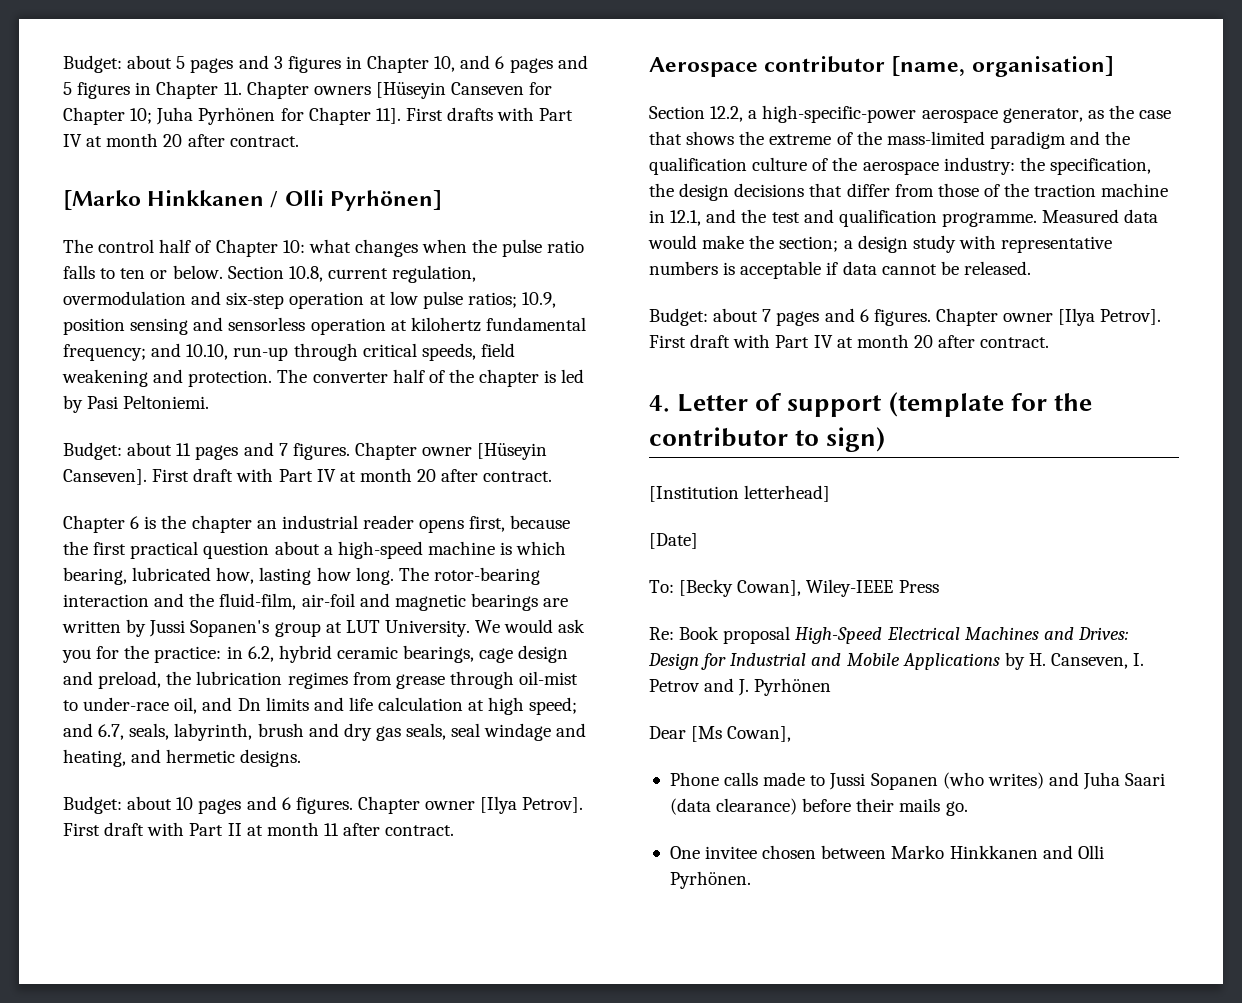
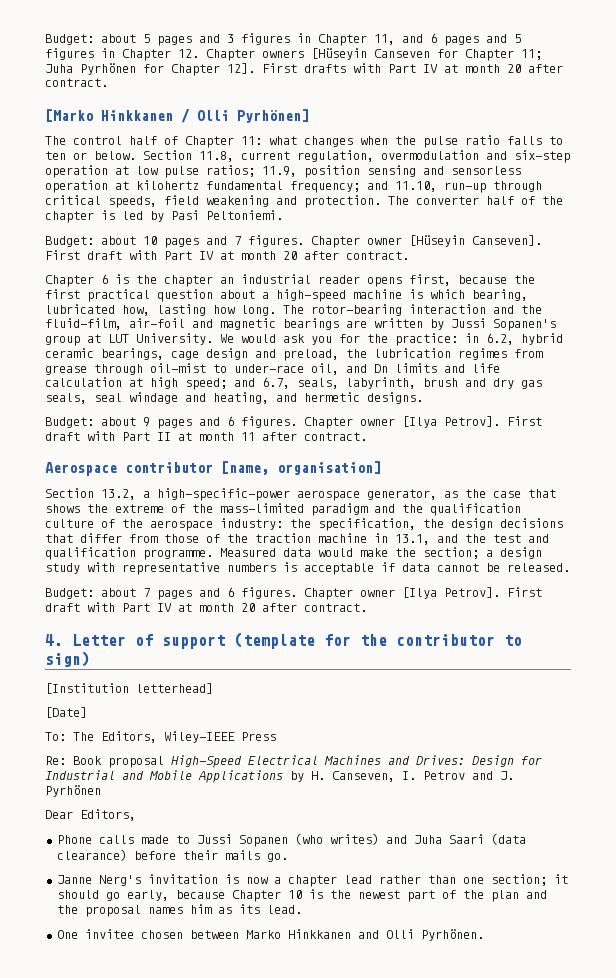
- Budget: about 5 pages and 3 figures in Chapter 10, and 6 pages and 5 figures in Chapter 11. Chapter owners [Hüseyin Canseven for Chapter 10; Juha Pyrhönen for Chapter 11].
+ Budget: about 5 pages and 3 figures in Chapter 11, and 6 pages and 5 figures in Chapter 12. Chapter owners [Hüseyin Canseven for Chapter 11; Juha Pyrhönen for Chapter 12].
- The control half of Chapter 10: what changes when the pulse ratio falls to ten or below.
+ The control half of Chapter 11: what changes when the pulse ratio falls to ten or below.
- Section 10.8, current regulation, overmodulation and six-step operation at low pulse ratios; 10.9, position sensing and sensorless operation at kilohertz fundamental frequency; and 10.10, run-up through critical speeds, field weakening and protection.
+ Section 11.8, current regulation, overmodulation and six-step operation at low pulse ratios; 11.9, position sensing and sensorless operation at kilohertz fundamental frequency; and 11.10, run-up through critical speeds, field weakening and protection.
- Budget: about 11 pages and 7 figures.
+ Budget: about 10 pages and 7 figures.
- Budget: about 10 pages and 6 figures.
+ Budget: about 9 pages and 6 figures.
- Section 12.2, a high-specific-power aerospace generator, as the case that shows the extreme of the mass-limited paradigm and the qualification culture of the aerospace industry: the specification, the design decisions that differ from those of the traction machine in 12.1, and the test and qualification programme.
+ Section 13.2, a high-specific-power aerospace generator, as the case that shows the extreme of the mass-limited paradigm and the qualification culture of the aerospace industry: the specification, the design decisions that differ from those of the traction machine in 13.1, and the test and qualification programme.
- To: [Becky Cowan], Wiley-IEEE Press
+ To: The Editors, Wiley-IEEE Press
- Dear [Ms Cowan],
+ Dear Editors,
+ Janne Nerg's invitation is now a chapter lead rather than one section; it should go early, because Chapter 10 is the newest part of the plan and the proposal names him as its lead.

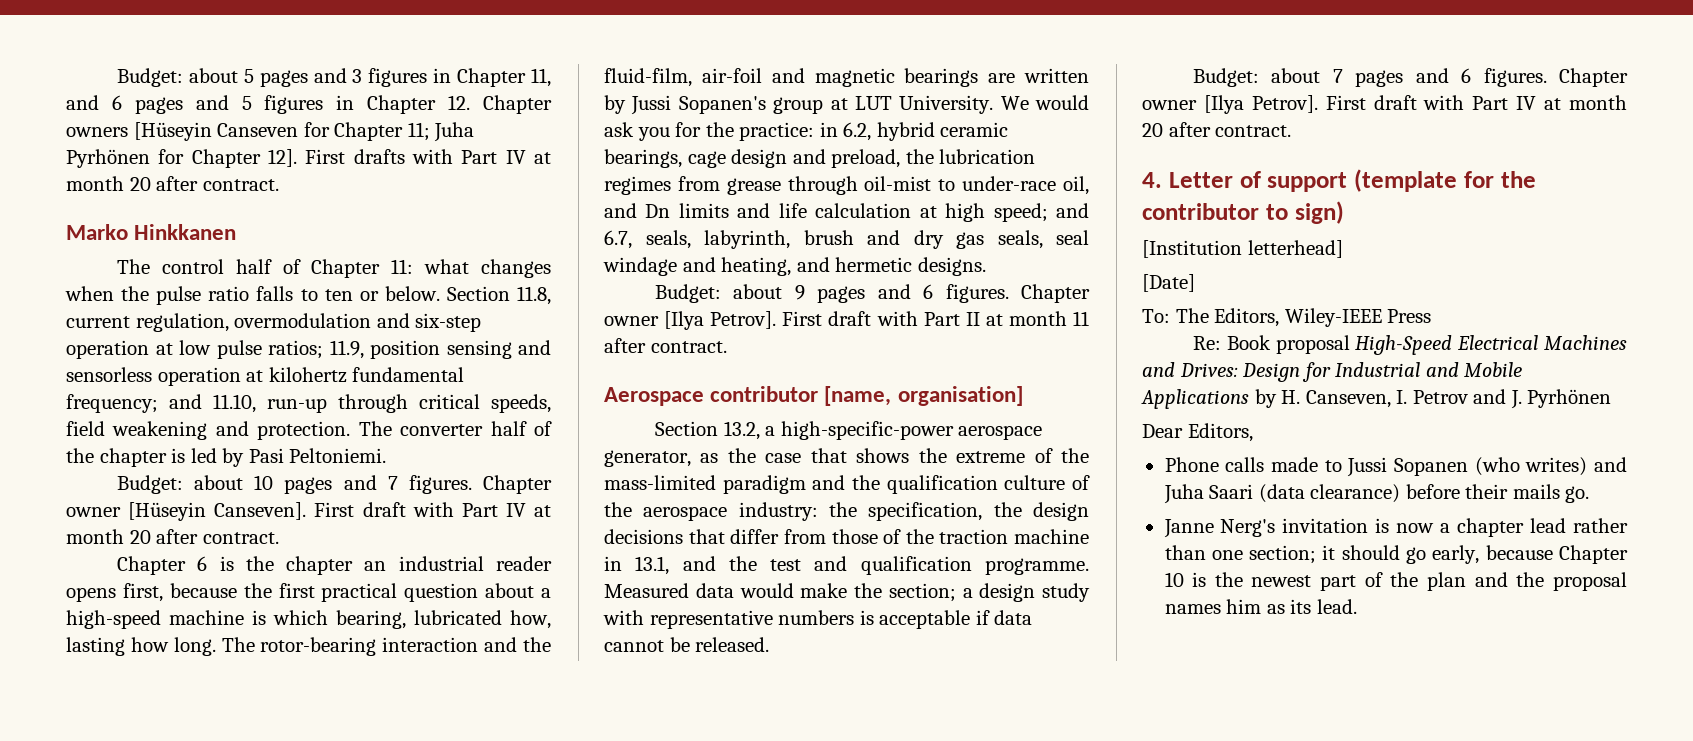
- [Marko Hinkkanen / Olli Pyrhönen]
+ Marko Hinkkanen
- One invitee chosen between Marko Hinkkanen and Olli Pyrhönen.

